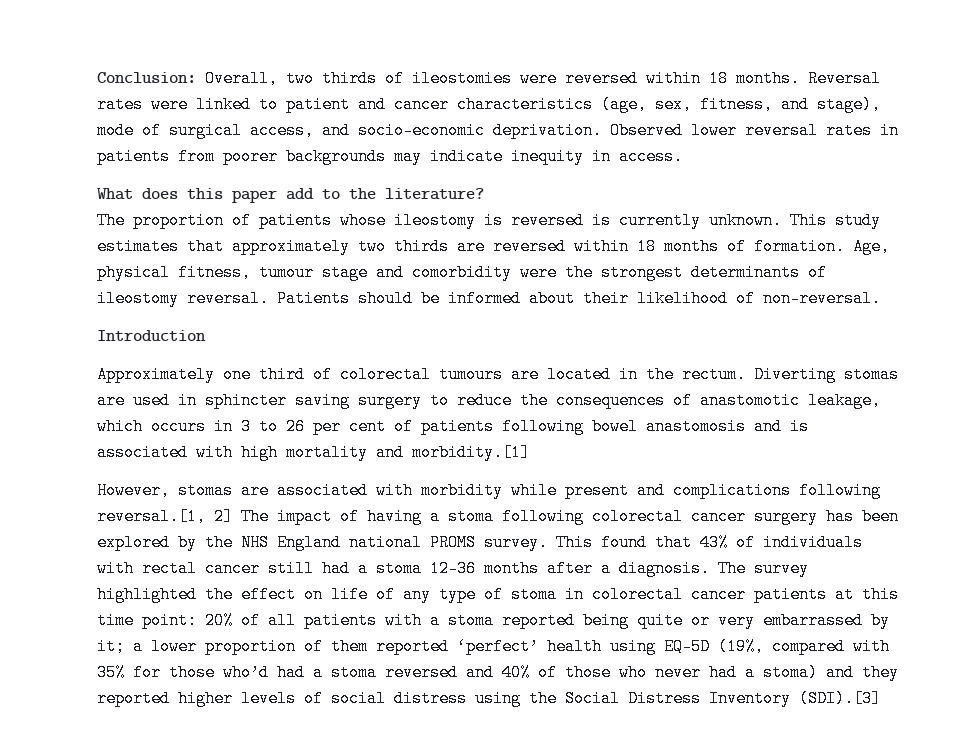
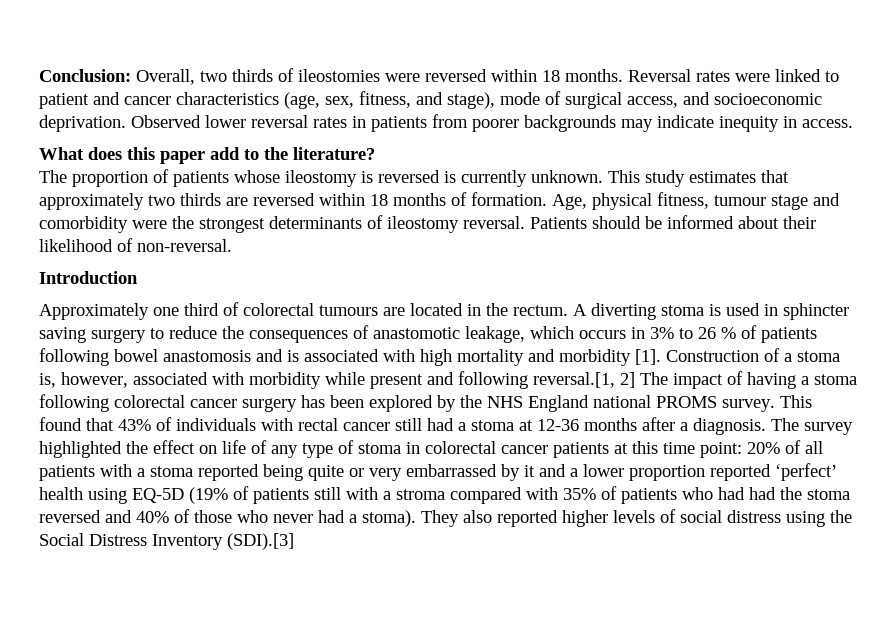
- Reversal rates were linked to patient and cancer characteristics (age, sex, fitness, and stage), mode of surgical access, and socio-economic deprivation.
+ Reversal rates were linked to patient and cancer characteristics (age, sex, fitness, and stage), mode of surgical access, and socioeconomic deprivation.
- Diverting stomas are used in sphincter saving surgery to reduce the consequences of anastomotic leakage, which occurs in 3 to 26 per cent of patients following bowel anastomosis and is associated with high mortality and morbidity.[1]
- However, stomas are associated with morbidity while present and complications following reversal.[1, 2] The impact of having a stoma following colorectal cancer surgery has been explored by the NHS England national PROMS survey.
+ A diverting stoma is used in sphincter saving surgery to reduce the consequences of anastomotic leakage, which occurs in 3% to 26 % of patients following bowel anastomosis and is associated with high mortality and morbidity [1]. Construction of a stoma is, however, associated with morbidity while present and following reversal.[1, 2] The impact of having a stoma following colorectal cancer surgery has been explored by the NHS England national PROMS survey.
- This found that 43% of individuals with rectal cancer still had a stoma 12-36 months after a diagnosis.
+ This found that 43% of individuals with rectal cancer still had a stoma at 12-36 months after a diagnosis.
- 20% of all patients with a stoma reported being quite or very embarrassed by it; a lower proportion of them reported ‘perfect’ health using EQ-5D (19%, compared with 35% for those who’d had a stoma reversed and 40% of those who never had a stoma) and they reported higher levels of social distress using the Social Distress Inventory (SDI).[3]
+ 20% of all patients with a stoma reported being quite or very embarrassed by it and a lower proportion reported ‘perfect’ health using EQ-5D (19% of patients still with a stroma compared with 35% of patients who had had the stoma reversed and 40% of those who never had a stoma). They also reported higher levels of social distress using the Social Distress Inventory (SDI).[3]

